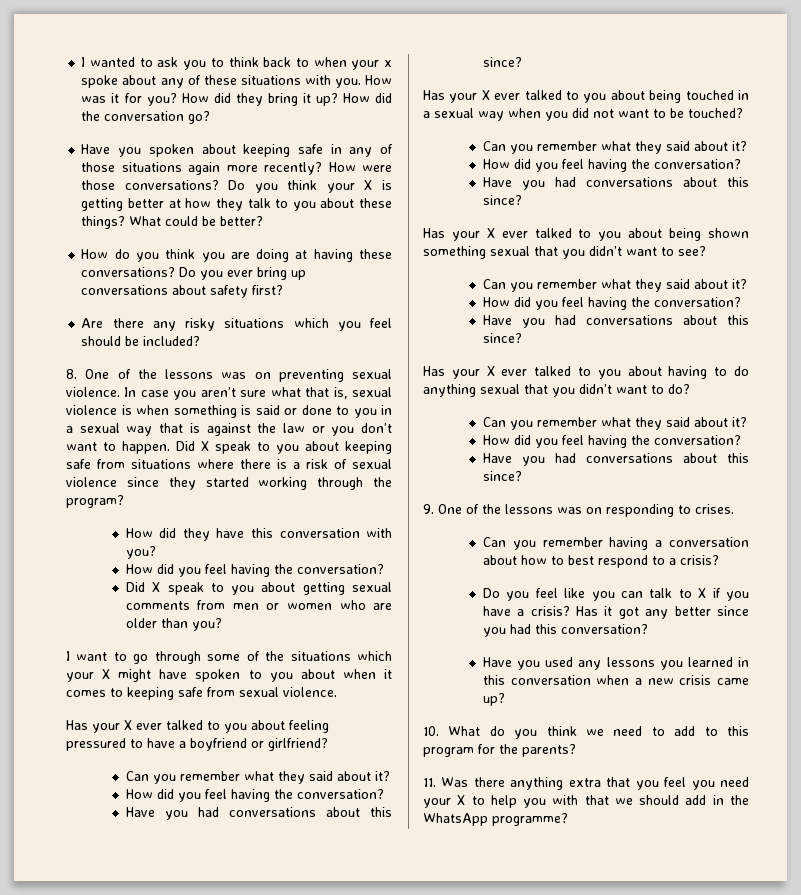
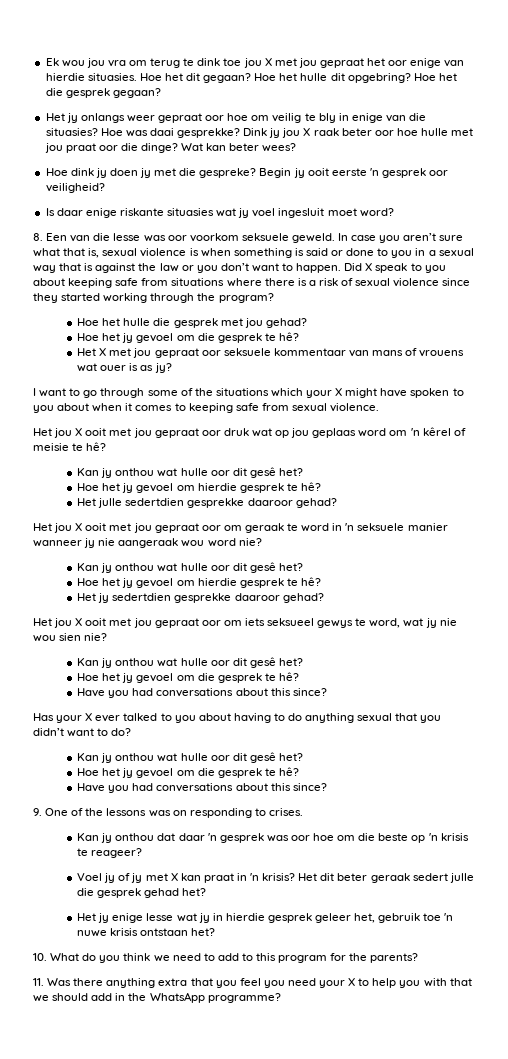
- I wanted to ask you to think back to when your x spoke about any of these situations with you. How was it for you? How did they bring it up? How did the conversation go?
- Have you spoken about keeping safe in any of those situations again more recently? How were those conversations? Do you think your X is getting better at how they talk to you about these things? What could be better?
- How do you think you are doing at having these conversations? Do you ever bring up conversations about safety first?
- Are there any risky situations which you feel should be included?
- 8. One of the lessons was on preventing sexual violence.
+ Ek wou jou vra om terug te dink toe jou X met jou gepraat het oor enige van hierdie situasies. Hoe het dit gegaan? Hoe het hulle dit opgebring? Hoe het die gesprek gegaan?
+ Het jy onlangs weer gepraat oor hoe om veilig te bly in enige van die situasies? Hoe was daai gesprekke? Dink jy jou X raak beter oor hoe hulle met jou praat oor die dinge? Wat kan beter wees?
+ Hoe dink jy doen jy met die gespreke? Begin jy ooit eerste 'n gesprek oor veiligheid?
+ Is daar enige riskante situasies wat jy voel ingesluit moet word?
+ 8. Een van die lesse was oor voorkom seksuele geweld.
- How did they have this conversation with you?
- How did you feel having the conversation?
- Did X speak to you about getting sexual comments from men or women who are older than you?
+ Hoe het hulle die gesprek met jou gehad?
+ Hoe het jy gevoel om die gesprek te hê?
+ Het X met jou gepraat oor seksuele kommentaar van mans of vrouens wat ouer is as jy?
- Has your X ever talked to you about feeling pressured to have a boyfriend or girlfriend?
- Can you remember what they said about it?
- How did you feel having the conversation?
- Have you had conversations about this since?
- Has your X ever talked to you about being touched in a sexual way when you did not want to be touched?
- Can you remember what they said about it?
- How did you feel having the conversation?
- Have you had conversations about this since?
- Has your X ever talked to you about being shown something sexual that you didn’t want to see?
- Can you remember what they said about it?
- How did you feel having the conversation?
+ Het jou X ooit met jou gepraat oor druk wat op jou geplaas word om 'n kêrel of meisie te hê?
+ Kan jy onthou wat hulle oor dit gesê het?
+ Hoe het jy gevoel om hierdie gesprek te hê?
+ Het julle sedertdien gesprekke daaroor gehad?
+ Het jou X ooit met jou gepraat oor om geraak te word in 'n seksuele manier wanneer jy nie aangeraak wou word nie?
+ Kan jy onthou wat hulle oor dit gesê het?
+ Hoe het jy gevoel om hierdie gesprek te hê?
+ Het jy sedertdien gesprekke daaroor gehad?
+ Het jou X ooit met jou gepraat oor om iets seksueel gewys te word, wat jy nie wou sien nie?
+ Kan jy onthou wat hulle oor dit gesê het?
+ Hoe het jy gevoel om die gesprek te hê?
  Has your X ever talked to you about having to do anything sexual that you didn’t want to do?
- Can you remember what they said about it?
- How did you feel having the conversation?
+ Kan jy onthou wat hulle oor dit gesê het?
+ Hoe het jy gevoel om die gesprek te hê?
- Can you remember having a conversation about how to best respond to a crisis?
- Do you feel like you can talk to X if you have a crisis? Has it got any better since you had this conversation?
- Have you used any lessons you learned in this conversation when a new crisis came up?
+ Kan jy onthou dat daar 'n gesprek was oor hoe om die beste op 'n krisis te reageer?
+ Voel jy of jy met X kan praat in 'n krisis? Het dit beter geraak sedert julle die gesprek gehad het?
+ Het jy enige lesse wat jy in hierdie gesprek geleer het, gebruik toe 'n nuwe krisis ontstaan het?

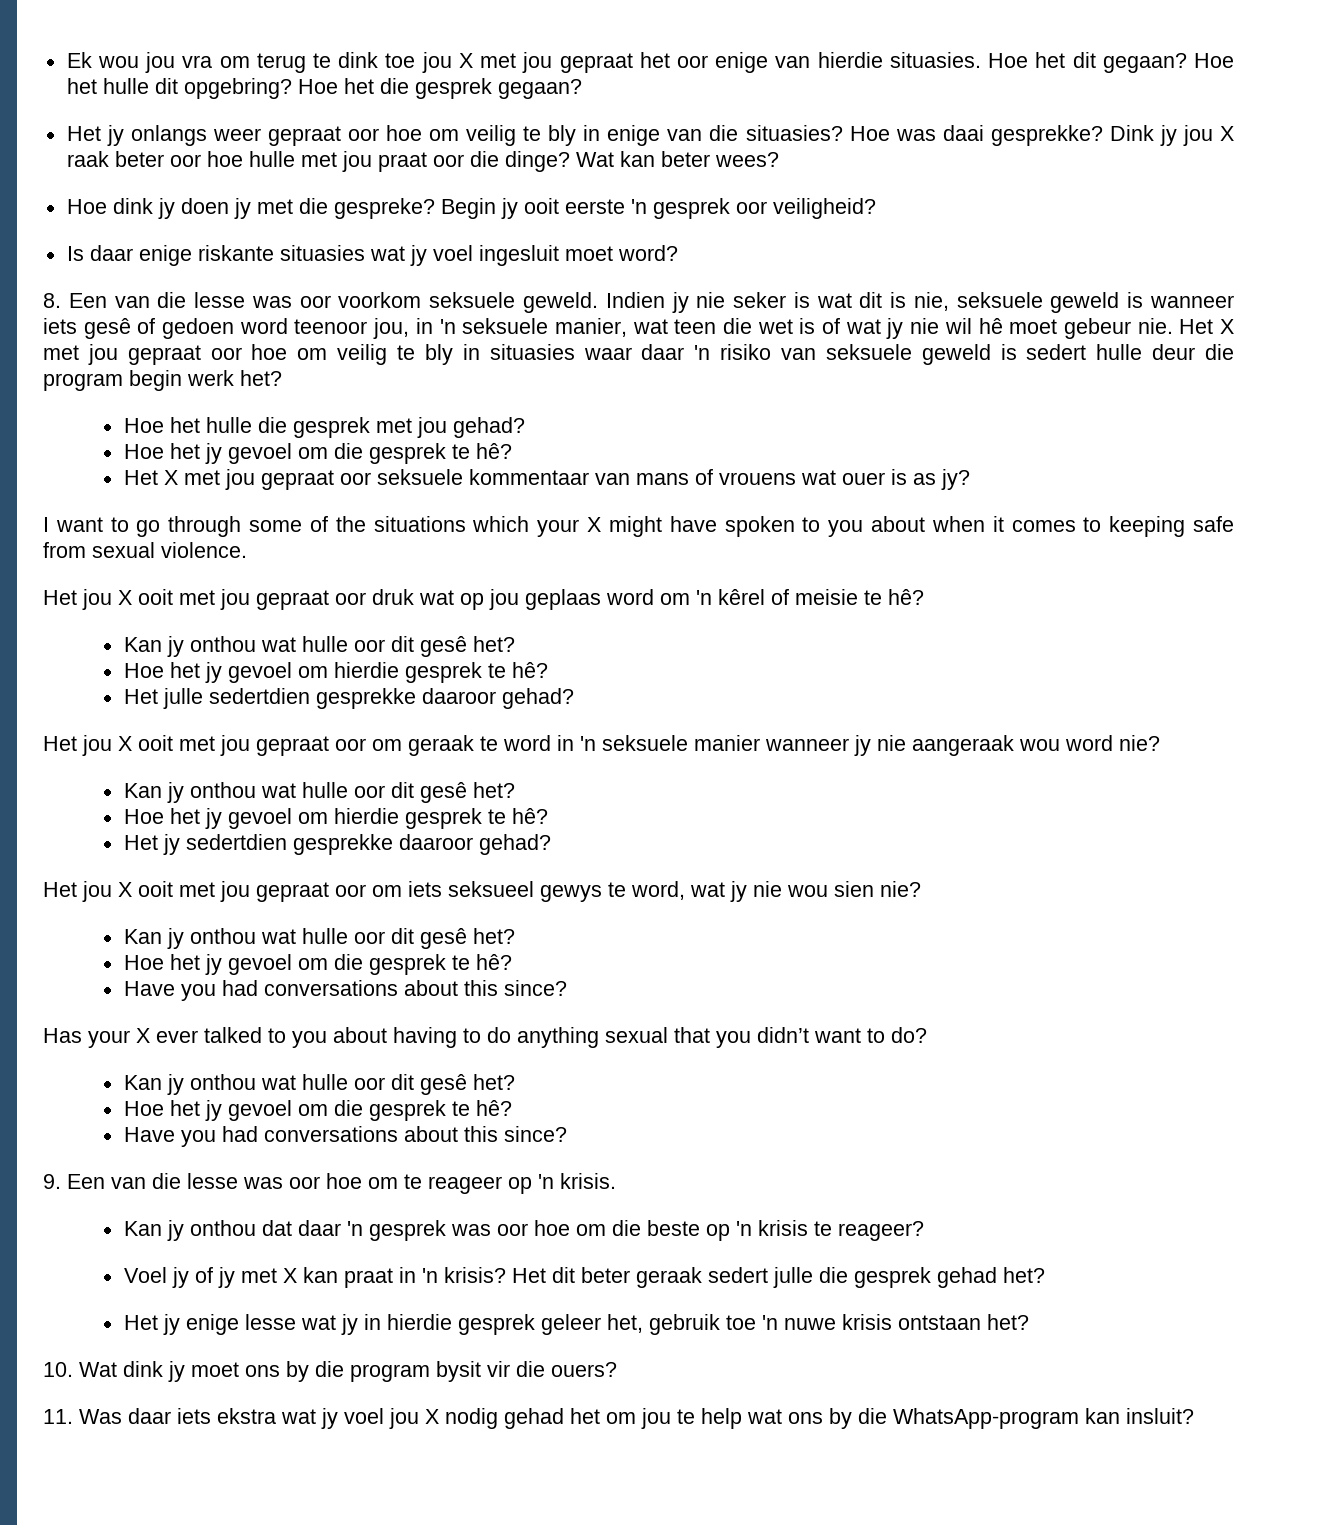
- In case you aren’t sure what that is, sexual violence is when something is said or done to you in a sexual way that is against the law or you don’t want to happen. Did X speak to you about keeping safe from situations where there is a risk of sexual violence since they started working through the program?
+ Indien jy nie seker is wat dit is nie, seksuele geweld is wanneer iets gesê of gedoen word teenoor jou, in 'n seksuele manier, wat teen die wet is of wat jy nie wil hê moet gebeur nie. Het X met jou gepraat oor hoe om veilig te bly in situasies waar daar 'n risiko van seksuele geweld is sedert hulle deur die program begin werk het?
- 9. One of the lessons was on responding to crises.
+ 9. Een van die lesse was oor hoe om te reageer op 'n krisis.
- 10. What do you think we need to add to this program for the parents?
- 11. Was there anything extra that you feel you need your X to help you with that we should add in the WhatsApp programme?
+ 10. Wat dink jy moet ons by die program bysit vir die ouers?
+ 11. Was daar iets ekstra wat jy voel jou X nodig gehad het om jou te help wat ons by die WhatsApp-program kan insluit?

